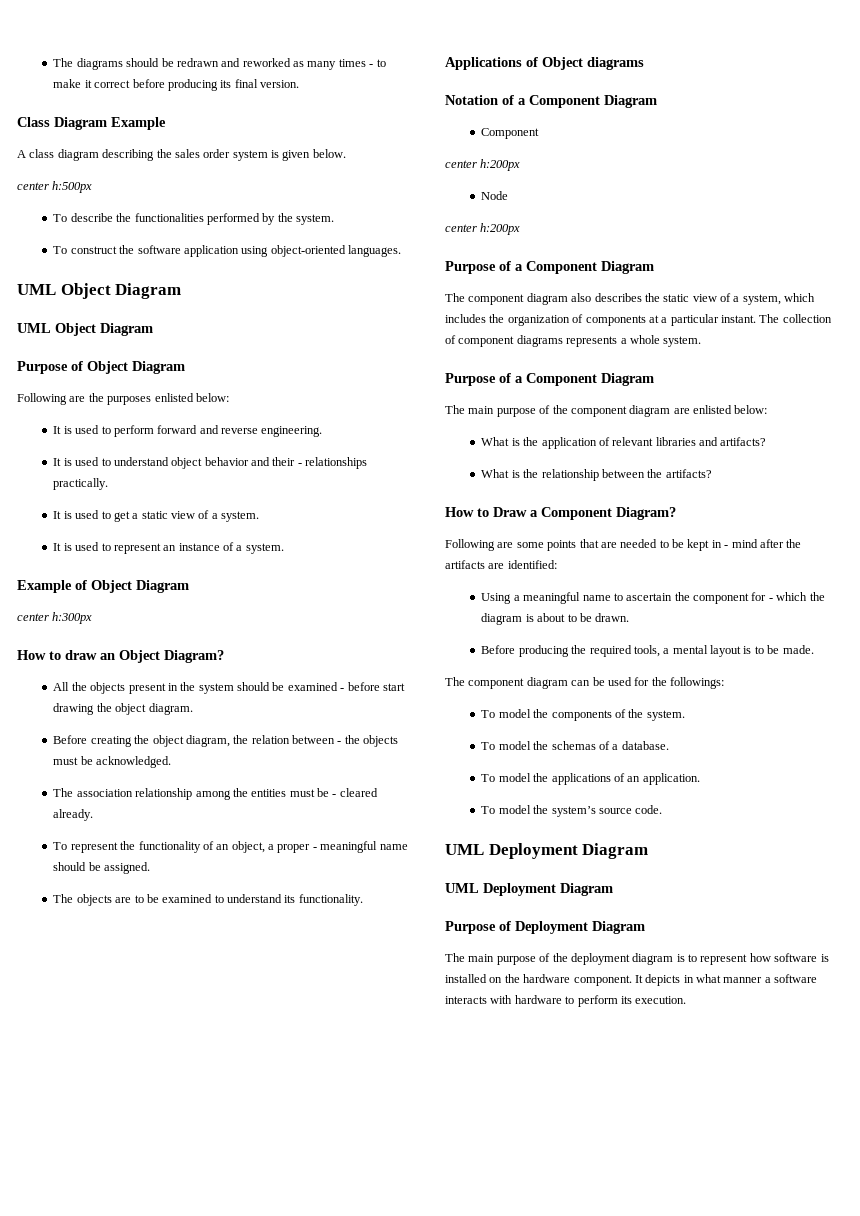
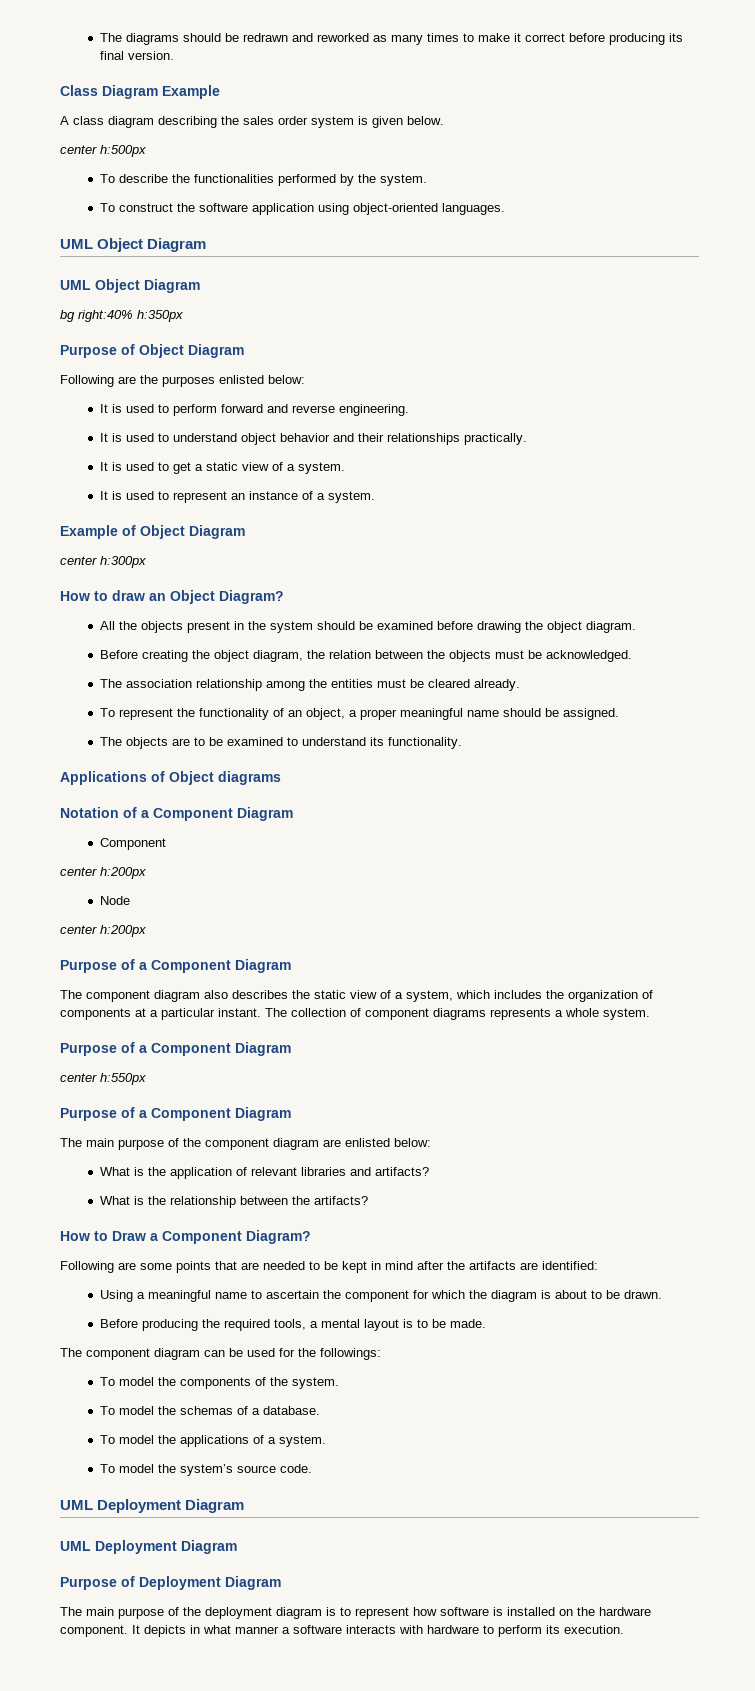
- The diagrams should be redrawn and reworked as many times - to make it correct before producing its final version.
+ The diagrams should be redrawn and reworked as many times to make it correct before producing its final version.
+ bg right:40% h:350px
- It is used to understand object behavior and their - relationships practically.
+ It is used to understand object behavior and their relationships practically.
- All the objects present in the system should be examined - before start drawing the object diagram.
+ All the objects present in the system should be examined before drawing the object diagram.
- Before creating the object diagram, the relation between - the objects must be acknowledged.
+ Before creating the object diagram, the relation between the objects must be acknowledged.
- The association relationship among the entities must be - cleared already.
+ The association relationship among the entities must be cleared already.
- To represent the functionality of an object, a proper - meaningful name should be assigned.
+ To represent the functionality of an object, a proper meaningful name should be assigned.
+ center h:550px
+ Purpose of a Component Diagram
- Following are some points that are needed to be kept in - mind after the artifacts are identified:
+ Following are some points that are needed to be kept in mind after the artifacts are identified:
- Using a meaningful name to ascertain the component for - which the diagram is about to be drawn.
+ Using a meaningful name to ascertain the component for which the diagram is about to be drawn.
- To model the applications of an application.
+ To model the applications of a system.

